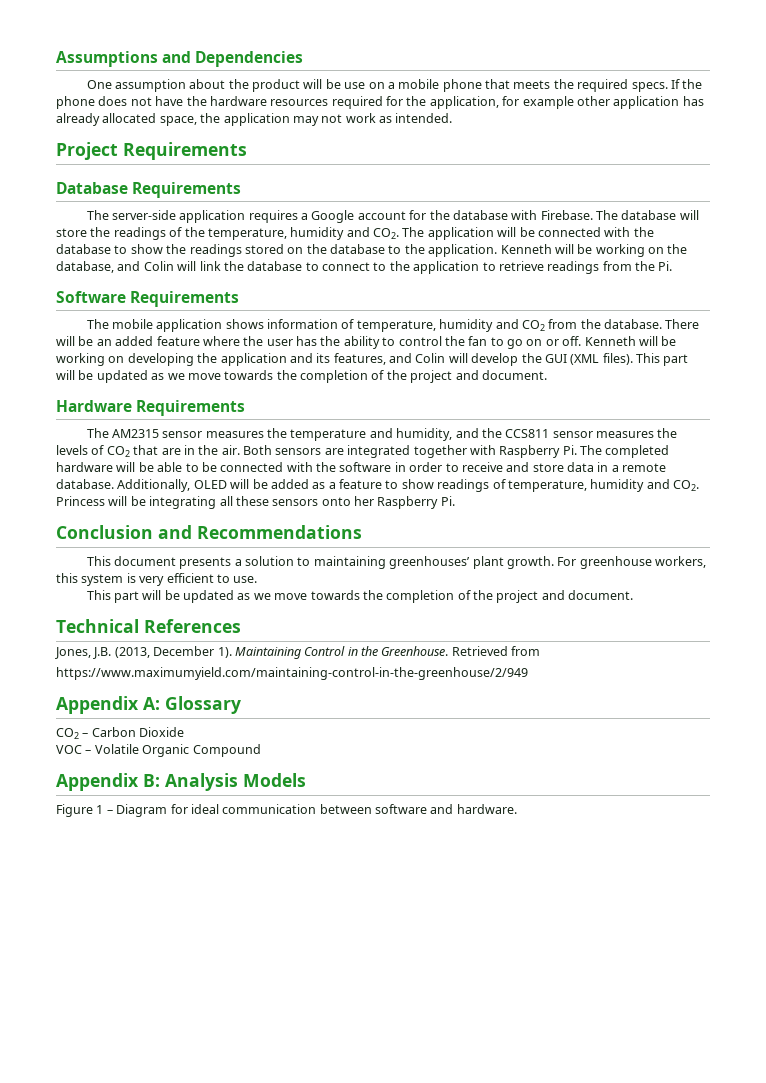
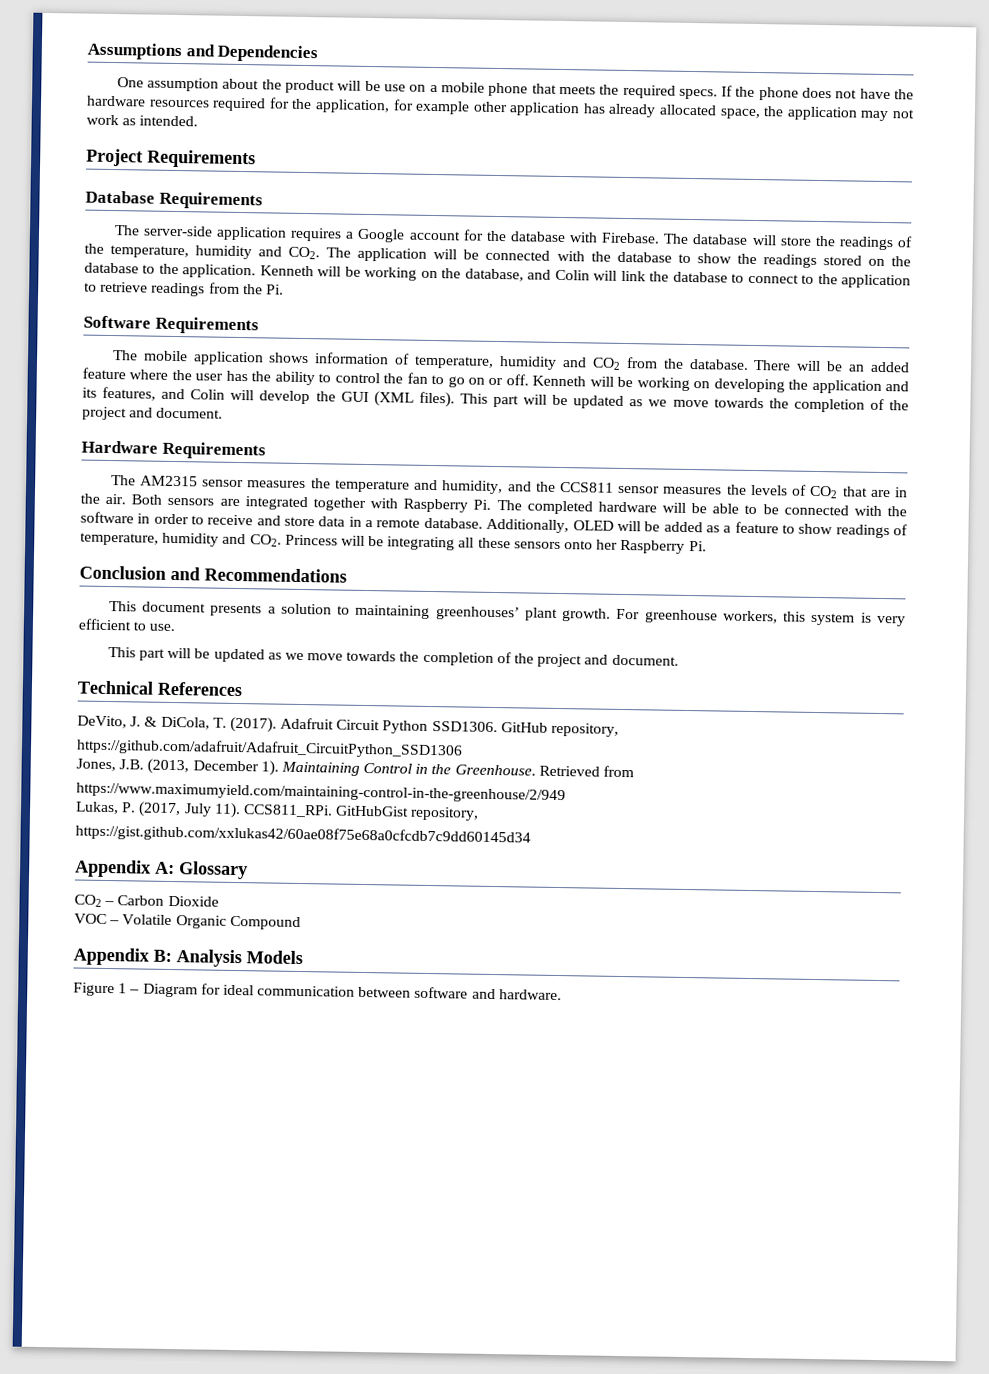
+ DeVito, J. & DiCola, T. (2017). Adafruit Circuit Python SSD1306. GitHub repository,
+ https://github.com/adafruit/Adafruit_CircuitPython_SSD1306
+ Lukas, P. (2017, July 11). CCS811_RPi. GitHubGist repository,
+ https://gist.github.com/xxlukas42/60ae08f75e68a0cfcdb7c9dd60145d34

